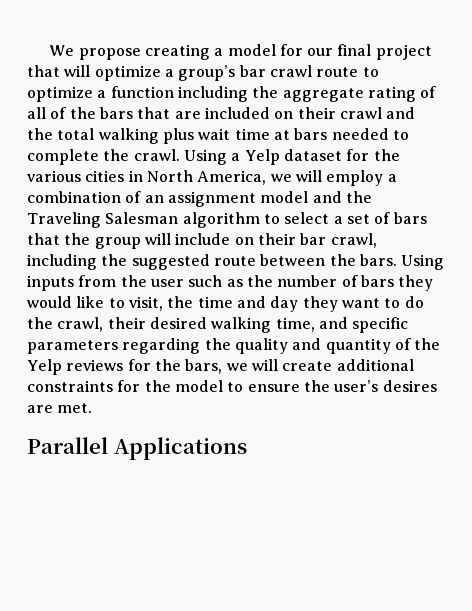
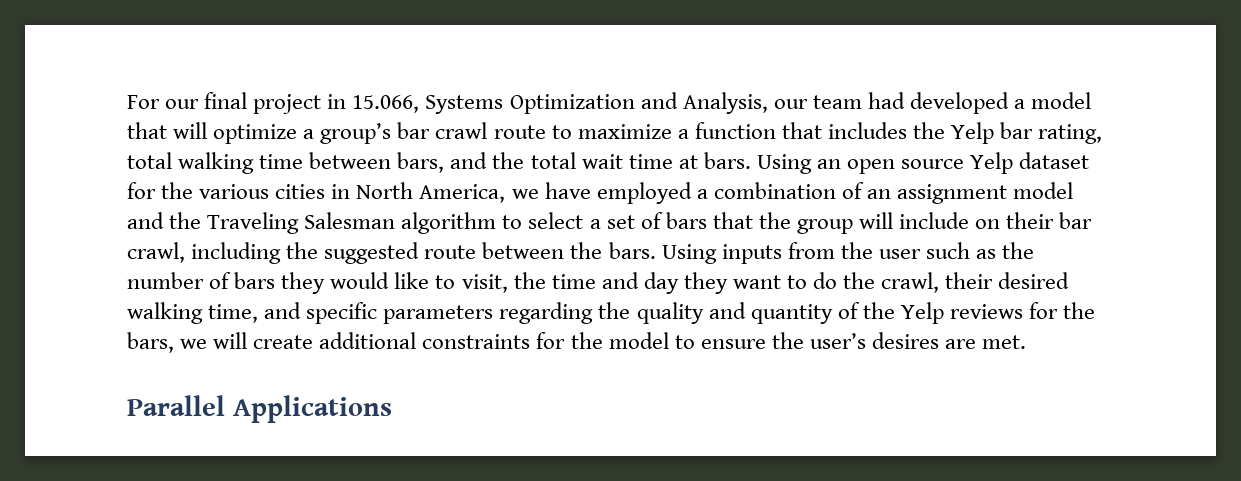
- We propose creating a model for our final project that will optimize a group’s bar crawl route to optimize a function including the aggregate rating of all of the bars that are included on their crawl and the total walking plus wait time at bars needed to complete the crawl. Using a Yelp dataset for the various cities in North America, we will employ a combination of an assignment model and the Traveling Salesman algorithm to select a set of bars that the group will include on their bar crawl, including the suggested route between the bars.
+ For our final project in 15.066, Systems Optimization and Analysis, our team had developed a model that will optimize a group’s bar crawl route to maximize a function that includes the Yelp bar rating, total walking time between bars, and the total wait time at bars. Using an open source Yelp dataset for the various cities in North America, we have employed a combination of an assignment model and the Traveling Salesman algorithm to select a set of bars that the group will include on their bar crawl, including the suggested route between the bars.

